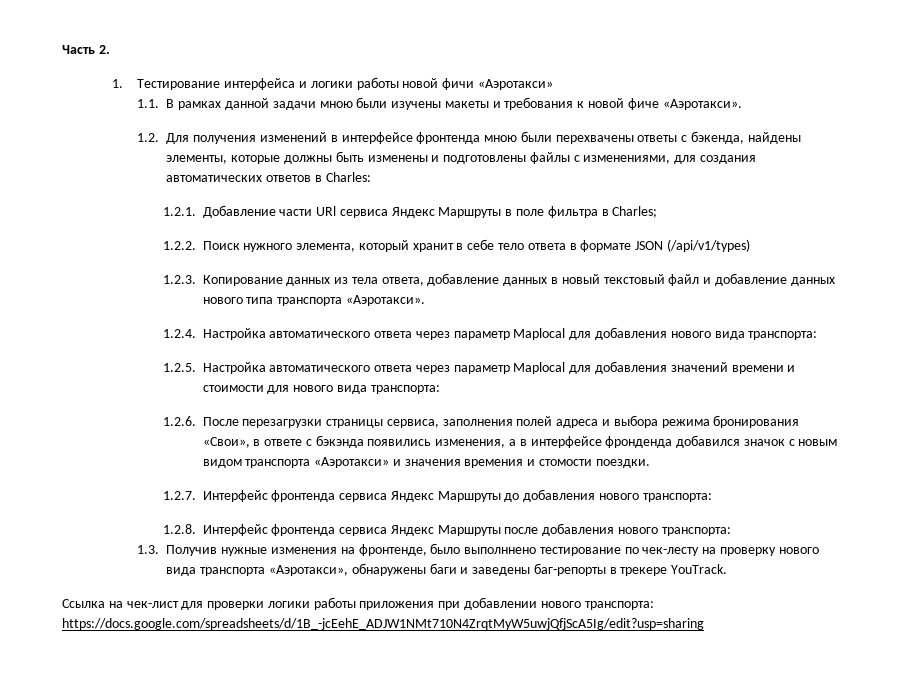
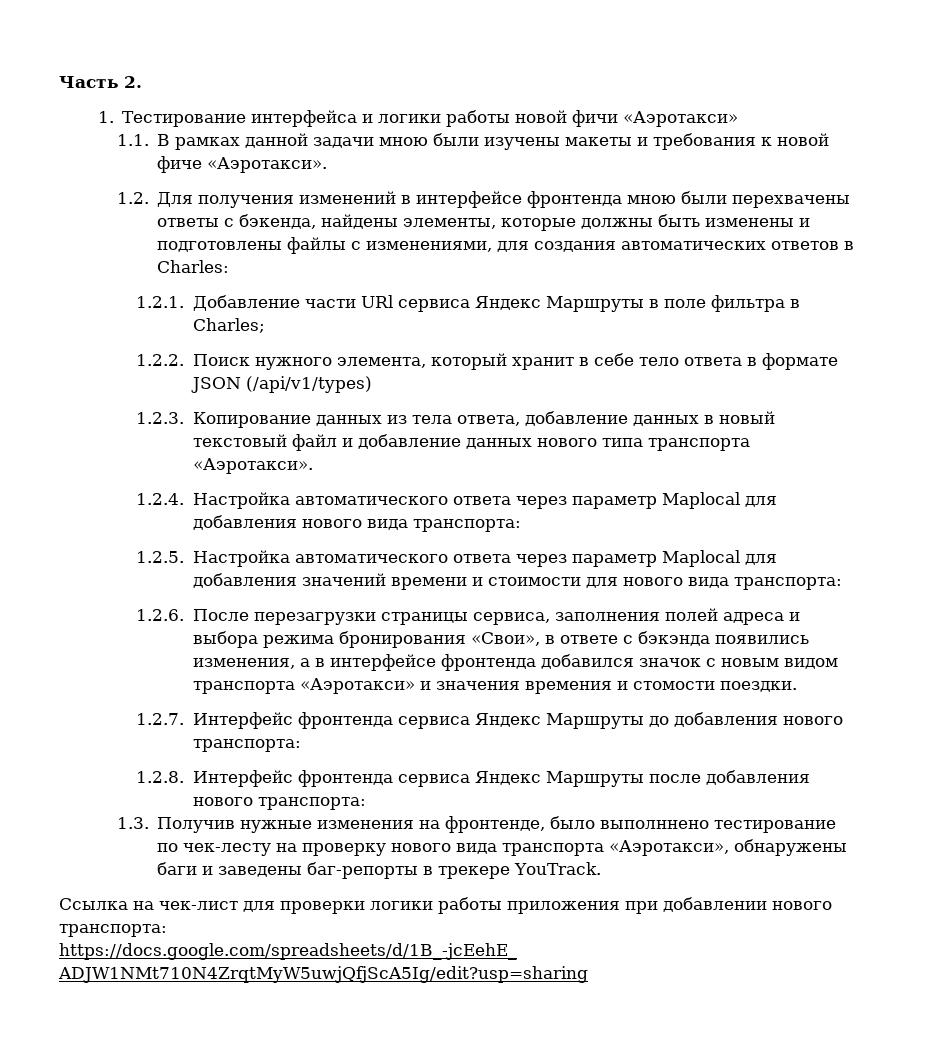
- 1.2.6. После перезагрузки страницы сервиса, заполнения полей адреса и выбора режима бронирования «Свои», в ответе с бэкэнда появились изменения, а в интерфейсе фронденда добавился значок с новым видом транспорта «Аэротакси» и значения времения и стомости поездки.
+ 1.2.6. После перезагрузки страницы сервиса, заполнения полей адреса и выбора режима бронирования «Свои», в ответе с бэкэнда появились изменения, а в интерфейсе фронтенда добавился значок с новым видом транспорта «Аэротакси» и значения времения и стомости поездки.

